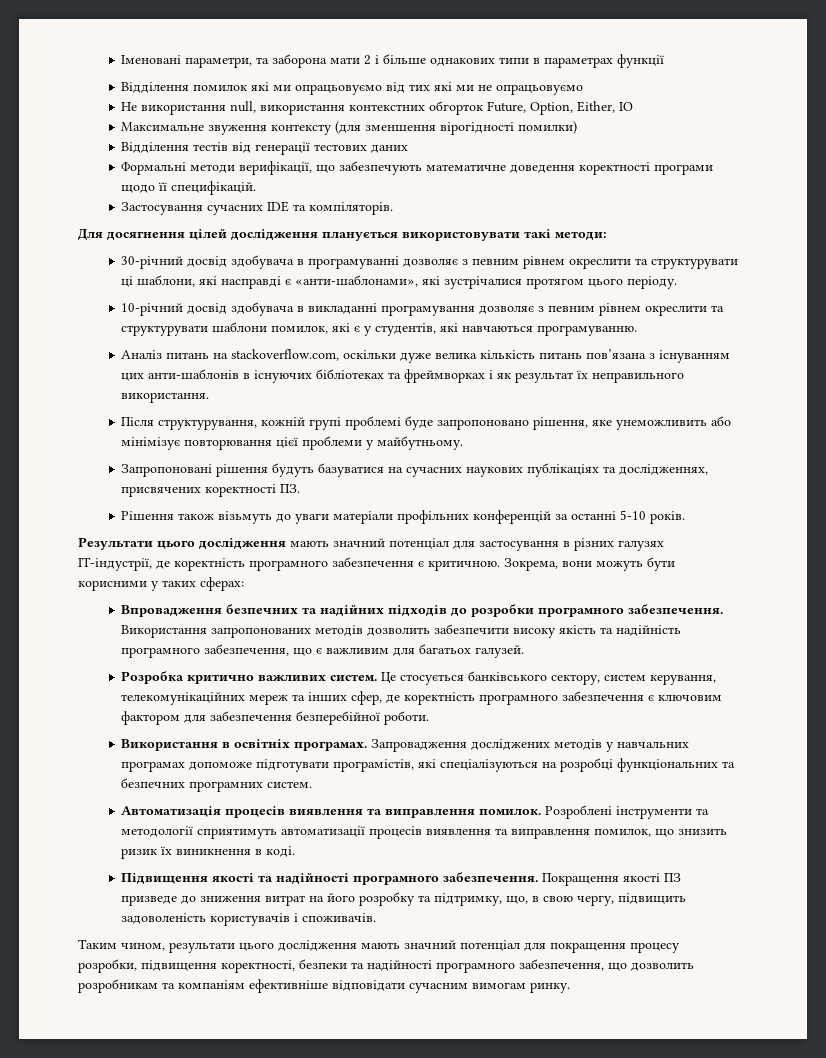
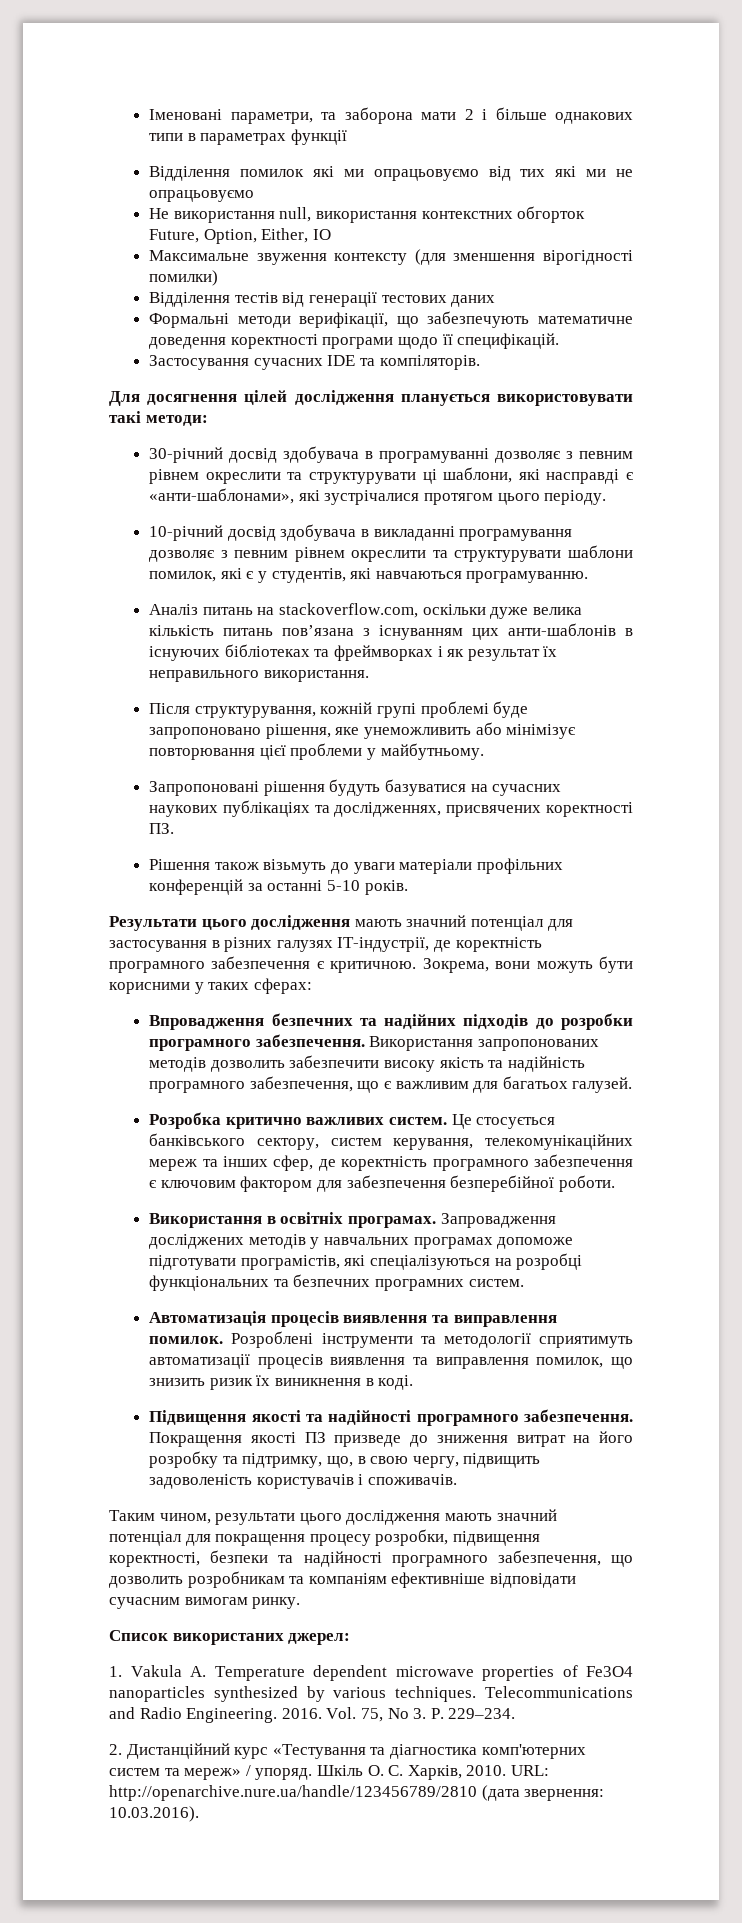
+ Список використаних джерел:
+ 1. Vakula А. Temperature dependent microwave properties of Fe3O4 nanoparticles synthesized by various techniques. Telecommunications and Radio Engineering. 2016. Vol. 75, No 3. P. 229–234.
+ 2. Дистанційний курс «Тестування та діагностика комп'ютерних систем та мереж» / упоряд. Шкіль О. С. Харків, 2010. URL: http://openarchive.nure.ua/handle/123456789/2810 (дата звернення: 10.03.2016).

